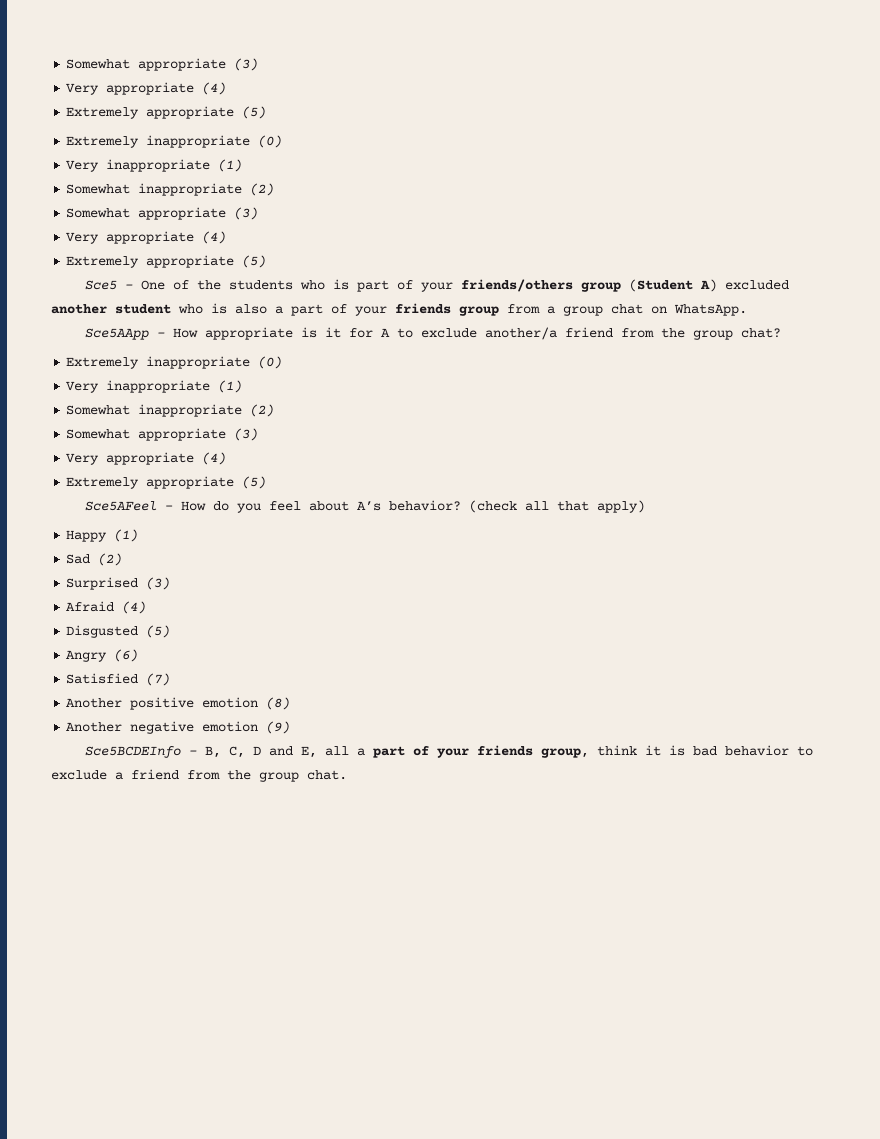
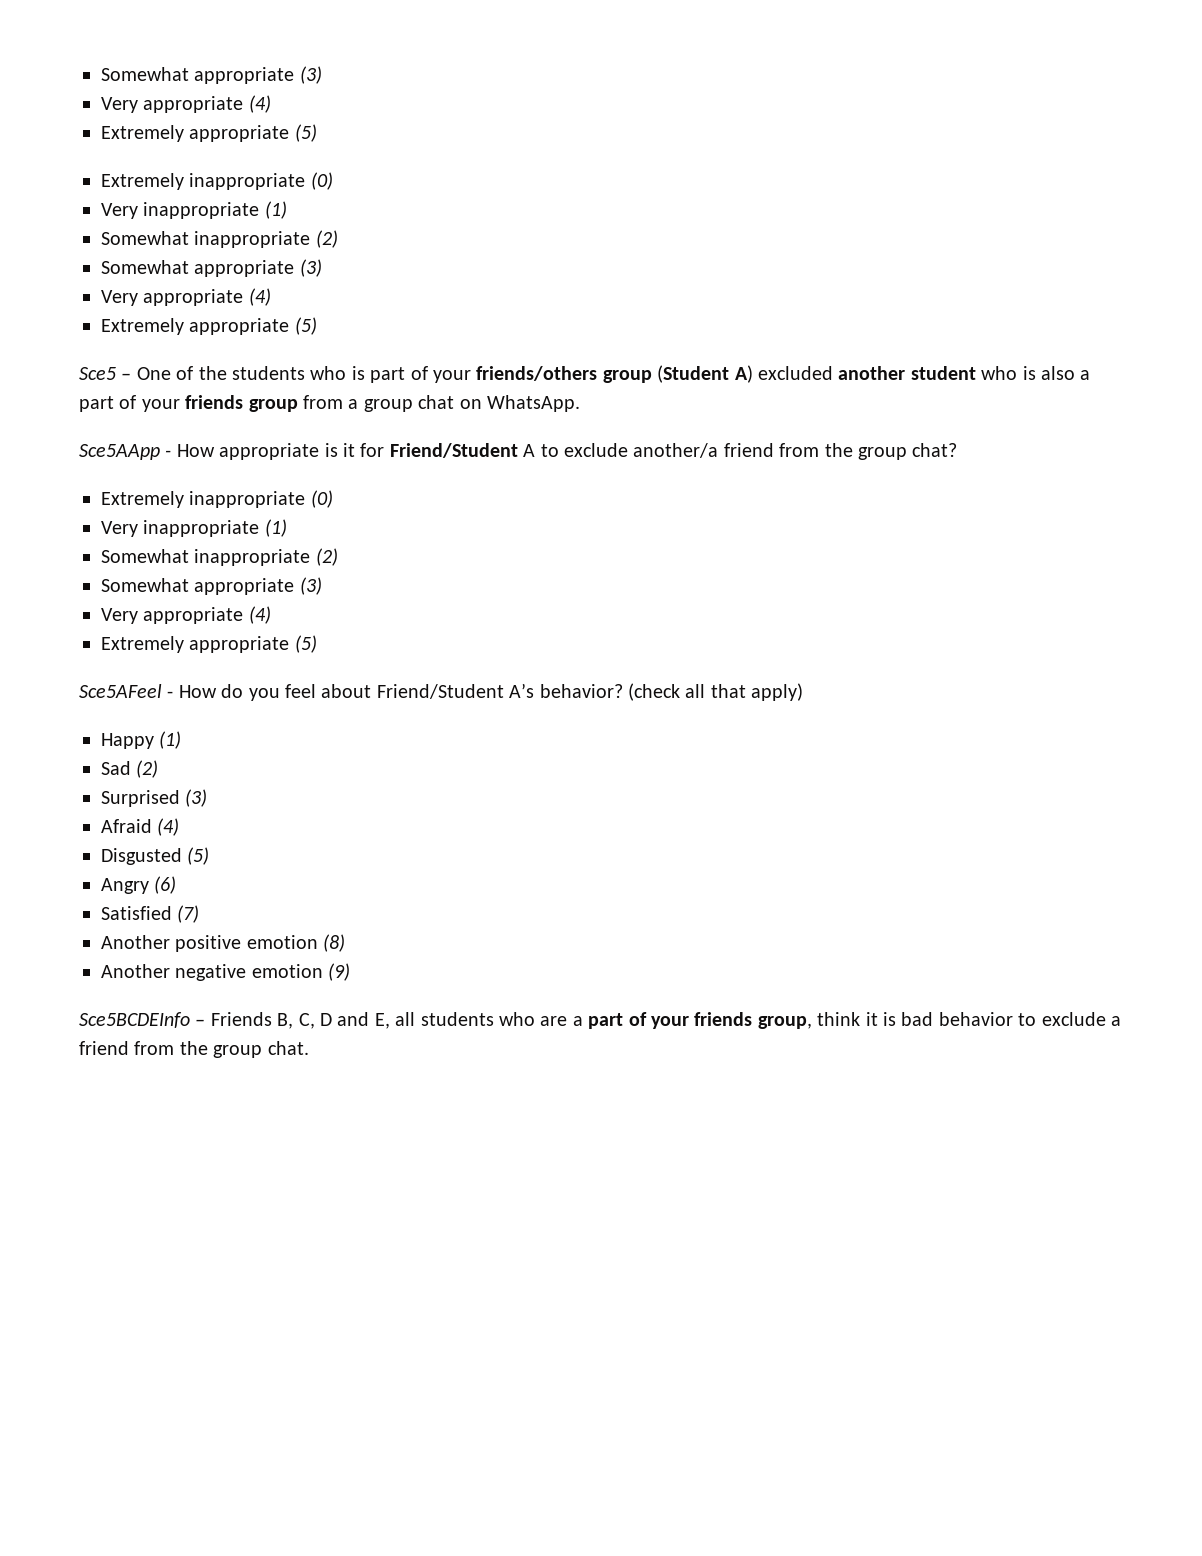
- Sce5AApp - How appropriate is it for A to exclude another/a friend from the group chat?
+ Sce5AApp - How appropriate is it for Friend/Student A to exclude another/a friend from the group chat?
- Sce5AFeel - How do you feel about A’s behavior?
+ Sce5AFeel - How do you feel about Friend/Student A’s behavior?
- Sce5BCDEInfo – B, C, D and E, all a part of your friends group, think it is bad behavior to exclude a friend from the group chat.
+ Sce5BCDEInfo – Friends B, C, D and E, all students who are a part of your friends group, think it is bad behavior to exclude a friend from the group chat.

